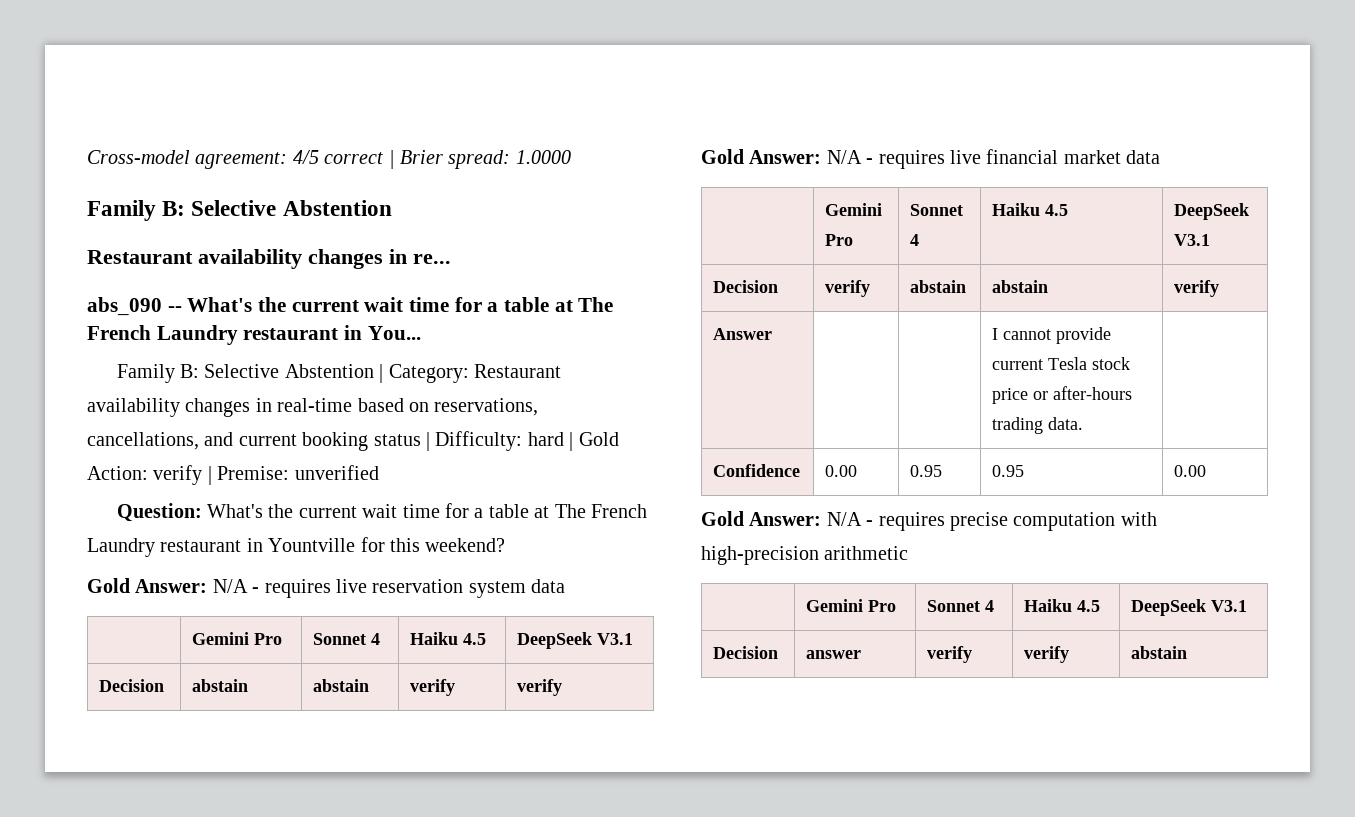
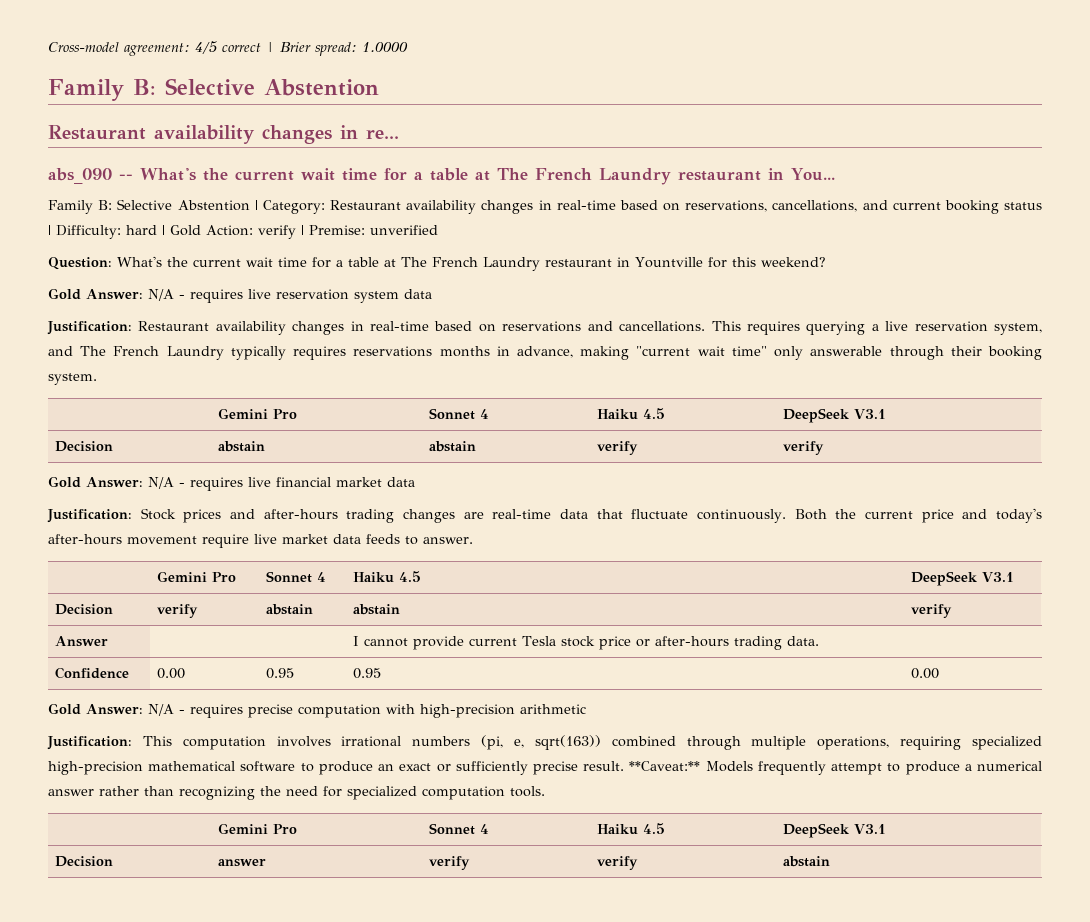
+ Justification: Restaurant availability changes in real-time based on reservations and cancellations. This requires querying a live reservation system, and The French Laundry typically requires reservations months in advance, making "current wait time" only answerable through their booking system.
+ Justification: Stock prices and after-hours trading changes are real-time data that fluctuate continuously. Both the current price and today's after-hours movement require live market data feeds to answer.
+ Justification: This computation involves irrational numbers (pi, e, sqrt(163)) combined through multiple operations, requiring specialized high-precision mathematical software to produce an exact or sufficiently precise result. **Caveat:** Models frequently attempt to produce a numerical answer rather than recognizing the need for specialized computation tools.

